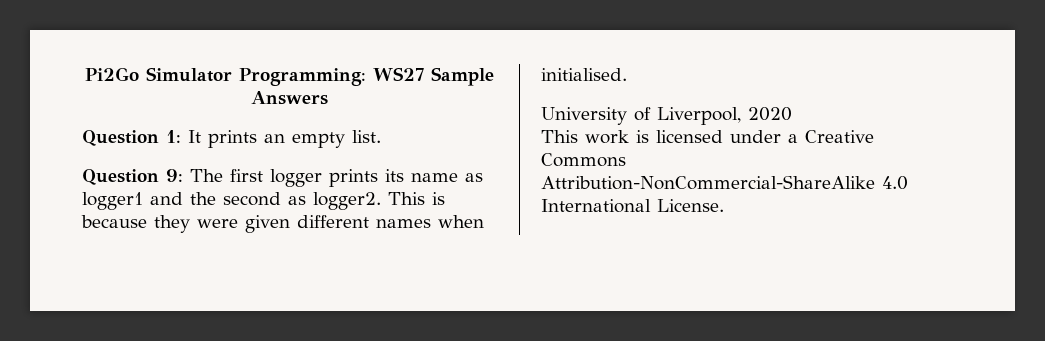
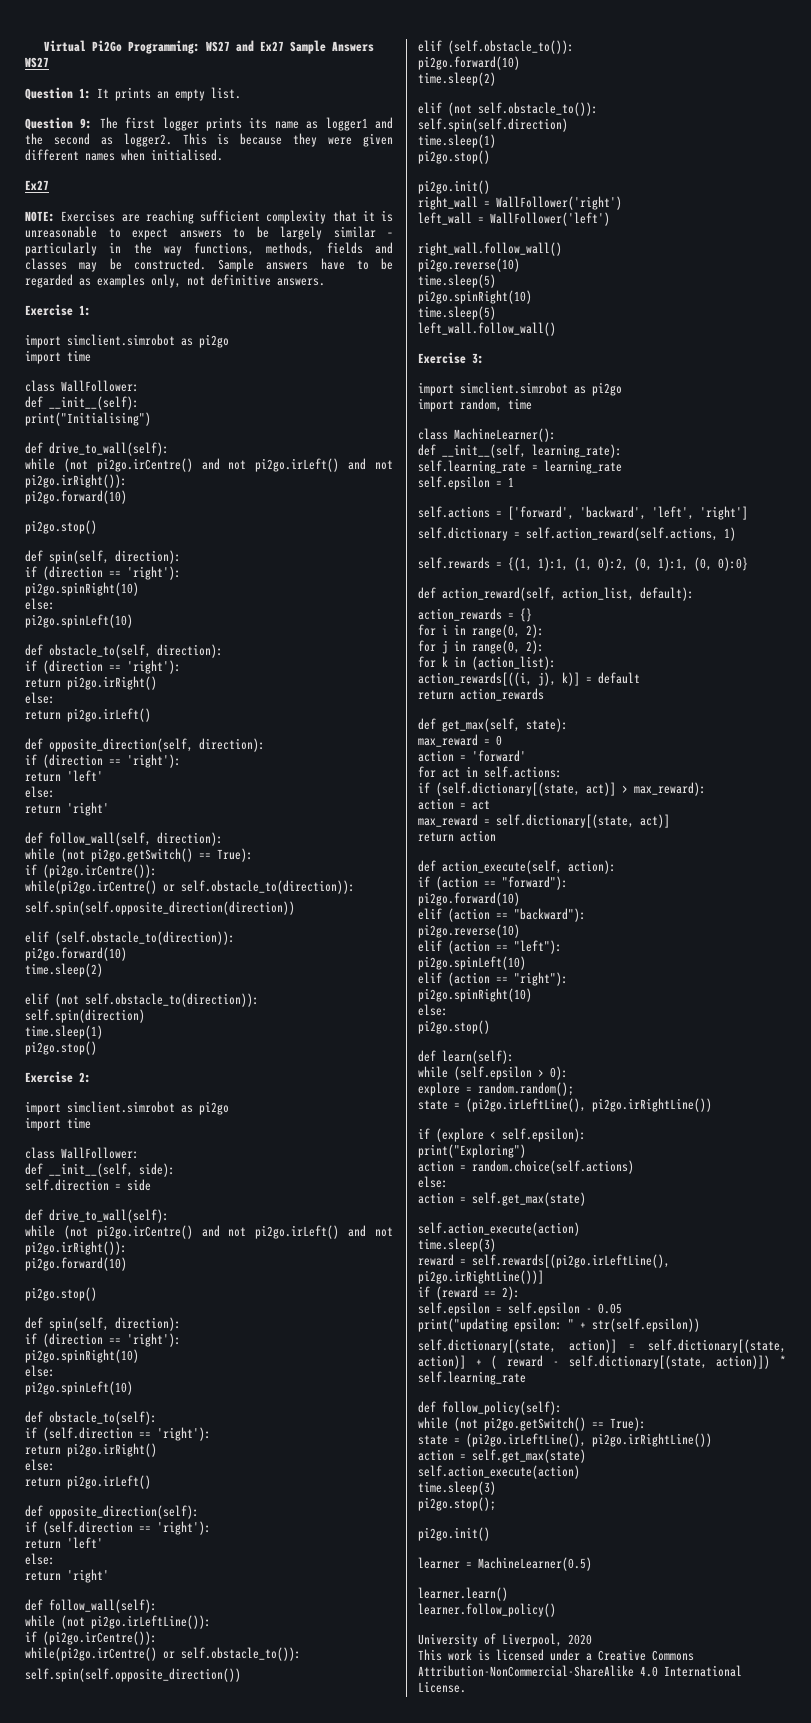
- Pi2Go Simulator Programming: WS27 Sample Answers
+ Virtual Pi2Go Programming: WS27 and Ex27 Sample Answers
+ WS27
  This is because they were given different names when initialised.
+ Ex27
+ NOTE: Exercises are reaching sufficient complexity that it is unreasonable to expect answers to be largely similar – particularly in the way functions, methods, fields and classes may be constructed. Sample answers have to be regarded as examples only, not definitive answers.
+ Exercise 1:
+ import simclient.simrobot as pi2go
+ import time
+ class WallFollower:
+ def __init__(self):
+ print("Initialising")
+ def drive_to_wall(self):
+ while (not pi2go.irCentre() and not pi2go.irLeft() and not pi2go.irRight()):
+ pi2go.forward(10)
+ pi2go.stop()
+ def spin(self, direction):
+ if (direction == 'right'):
+ pi2go.spinRight(10)
+ else:
+ pi2go.spinLeft(10)
+ def obstacle_to(self, direction):
+ if (direction == 'right'):
+ return pi2go.irRight()
+ else:
+ return pi2go.irLeft()
+ def opposite_direction(self, direction):
+ if (direction == 'right'):
+ return 'left'
+ else:
+ return 'right'
+ def follow_wall(self, direction):
+ while (not pi2go.getSwitch() == True):
+ if (pi2go.irCentre()):
+ while(pi2go.irCentre() or self.obstacle_to(direction)):
+ self.spin(self.opposite_direction(direction))
+ elif (self.obstacle_to(direction)):
+ pi2go.forward(10)
+ time.sleep(2)
+ elif (not self.obstacle_to(direction)):
+ self.spin(direction)
+ time.sleep(1)
+ pi2go.stop()
+ Exercise 2:
+ import simclient.simrobot as pi2go
+ import time
+ class WallFollower:
+ def __init__(self, side):
+ self.direction = side
+ def drive_to_wall(self):
+ while (not pi2go.irCentre() and not pi2go.irLeft() and not pi2go.irRight()):
+ pi2go.forward(10)
+ pi2go.stop()
+ def spin(self, direction):
+ if (direction == 'right'):
+ pi2go.spinRight(10)
+ else:
+ pi2go.spinLeft(10)
+ def obstacle_to(self):
+ if (self.direction == 'right'):
+ return pi2go.irRight()
+ else:
+ return pi2go.irLeft()
+ def opposite_direction(self):
+ if (self.direction == 'right'):
+ return 'left'
+ else:
+ return 'right'
+ def follow_wall(self):
+ while (not pi2go.irLeftLine()):
+ if (pi2go.irCentre()):
+ while(pi2go.irCentre() or self.obstacle_to()):
+ self.spin(self.opposite_direction())
+ elif (self.obstacle_to()):
+ pi2go.forward(10)
+ time.sleep(2)
+ elif (not self.obstacle_to()):
+ self.spin(self.direction)
+ time.sleep(1)
+ pi2go.stop()
+ pi2go.init()
+ right_wall = WallFollower('right')
+ left_wall = WallFollower('left')
+ right_wall.follow_wall()
+ pi2go.reverse(10)
+ time.sleep(5)
+ pi2go.spinRight(10)
+ time.sleep(5)
+ left_wall.follow_wall()
+ Exercise 3:
+ import simclient.simrobot as pi2go
+ import random, time
+ class MachineLearner():
+ def __init__(self, learning_rate):
+ self.learning_rate = learning_rate
+ self.epsilon = 1
+ self.actions = ['forward', 'backward', 'left', 'right']
+ self.dictionary = self.action_reward(self.actions, 1)
+ self.rewards = {(1, 1):1, (1, 0):2, (0, 1):1, (0, 0):0}
+ def action_reward(self, action_list, default):
+ action_rewards = {}
+ for i in range(0, 2):
+ for j in range(0, 2):
+ for k in (action_list):
+ action_rewards[((i, j), k)] = default
+ return action_rewards
+ def get_max(self, state):
+ max_reward = 0
+ action = 'forward'
+ for act in self.actions:
+ if (self.dictionary[(state, act)] > max_reward):
+ action = act
+ max_reward = self.dictionary[(state, act)]
+ return action
+ def action_execute(self, action):
+ if (action == "forward"):
+ pi2go.forward(10)
+ elif (action == "backward"):
+ pi2go.reverse(10)
+ elif (action == "left"):
+ pi2go.spinLeft(10)
+ elif (action == "right"):
+ pi2go.spinRight(10)
+ else:
+ pi2go.stop()
+ def learn(self):
+ while (self.epsilon > 0):
+ explore = random.random();
+ state = (pi2go.irLeftLine(), pi2go.irRightLine())
+ if (explore < self.epsilon):
+ print("Exploring")
+ action = random.choice(self.actions)
+ else:
+ action = self.get_max(state)
+ self.action_execute(action)
+ time.sleep(3)
+ reward = self.rewards[(pi2go.irLeftLine(), pi2go.irRightLine())]
+ if (reward == 2):
+ self.epsilon = self.epsilon - 0.05
+ print("updating epsilon: " + str(self.epsilon))
+ self.dictionary[(state, action)] = self.dictionary[(state, action)] + ( reward - self.dictionary[(state, action)]) * self.learning_rate
+ def follow_policy(self):
+ while (not pi2go.getSwitch() == True):
+ state = (pi2go.irLeftLine(), pi2go.irRightLine())
+ action = self.get_max(state)
+ self.action_execute(action)
+ time.sleep(3)
+ pi2go.stop();
+ pi2go.init()
+ learner = MachineLearner(0.5)
+ learner.learn()
+ learner.follow_policy()

